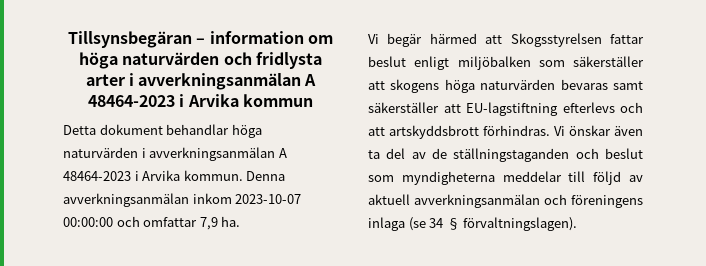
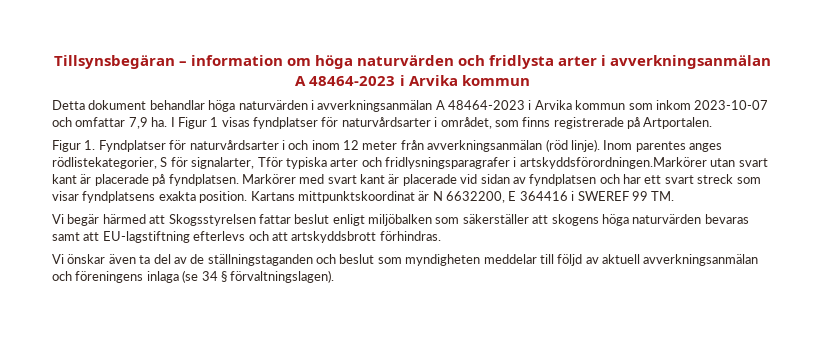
- Detta dokument behandlar höga naturvärden i avverkningsanmälan A 48464-2023 i Arvika kommun. Denna avverkningsanmälan inkom 2023-10-07 00:00:00 och omfattar 7,9 ha.
+ Detta dokument behandlar höga naturvärden i avverkningsanmälan A 48464-2023 i Arvika kommun som inkom 2023-10-07 och omfattar 7,9 ha. I Figur 1 visas fyndplatser för naturvårdsarter i området, som finns registrerade på Artportalen.
+ Figur 1. Fyndplatser för naturvårdsarter i och inom 12 meter från avverkningsanmälan (röd linje). Inom parentes anges rödlistekategorier, S för signalarter, Tför typiska arter och fridlysningsparagrafer i artskyddsförordningen.Markörer utan svart kant är placerade på fyndplatsen. Markörer med svart kant är placerade vid sidan av fyndplatsen och har ett svart streck som visar fyndplatsens exakta position. Kartans mittpunktskoordinat är N 6632200, E 364416 i SWEREF 99 TM.
- Vi begär härmed att Skogsstyrelsen fattar beslut enligt miljöbalken som säkerställer att skogens höga naturvärden bevaras samt säkerställer att EU-lagstiftning efterlevs och att artskyddsbrott förhindras. Vi önskar även ta del av de ställningstaganden och beslut som myndigheterna meddelar till följd av aktuell avverkningsanmälan och föreningens inlaga (se 34 § förvaltningslagen).
+ Vi begär härmed att Skogsstyrelsen fattar beslut enligt miljöbalken som säkerställer att skogens höga naturvärden bevaras samt att EU-lagstiftning efterlevs och att artskyddsbrott förhindras.
+ Vi önskar även ta del av de ställningstaganden och beslut som myndigheten meddelar till följd av aktuell avverkningsanmälan och föreningens inlaga (se 34 § förvaltningslagen).

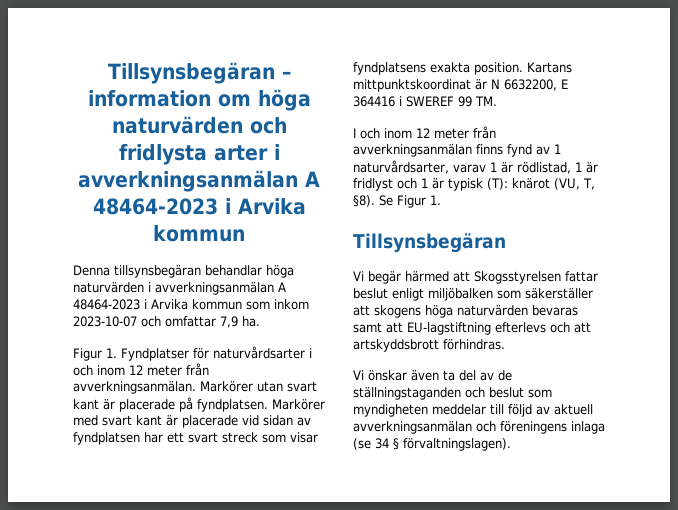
- Detta dokument behandlar höga naturvärden i avverkningsanmälan A 48464-2023 i Arvika kommun som inkom 2023-10-07 och omfattar 7,9 ha. I Figur 1 visas fyndplatser för naturvårdsarter i området, som finns registrerade på Artportalen.
+ Denna tillsynsbegäran behandlar höga naturvärden i avverkningsanmälan A 48464-2023 i Arvika kommun som inkom 2023-10-07 och omfattar 7,9 ha.
- Figur 1. Fyndplatser för naturvårdsarter i och inom 12 meter från avverkningsanmälan (röd linje). Inom parentes anges rödlistekategorier, S för signalarter, Tför typiska arter och fridlysningsparagrafer i artskyddsförordningen.Markörer utan svart kant är placerade på fyndplatsen.
+ Figur 1. Fyndplatser för naturvårdsarter i och inom 12 meter från avverkningsanmälan. Markörer utan svart kant är placerade på fyndplatsen.
- Markörer med svart kant är placerade vid sidan av fyndplatsen och har ett svart streck som visar fyndplatsens exakta position.
+ Markörer med svart kant är placerade vid sidan av fyndplatsen har ett svart streck som visar fyndplatsens exakta position.
+ I och inom 12 meter från avverkningsanmälan finns fynd av 1 naturvårdsarter, varav 1 är rödlistad, 1 är fridlyst och 1 är typisk (T): knärot (VU, T, §8). Se Figur 1.
+ Tillsynsbegäran

